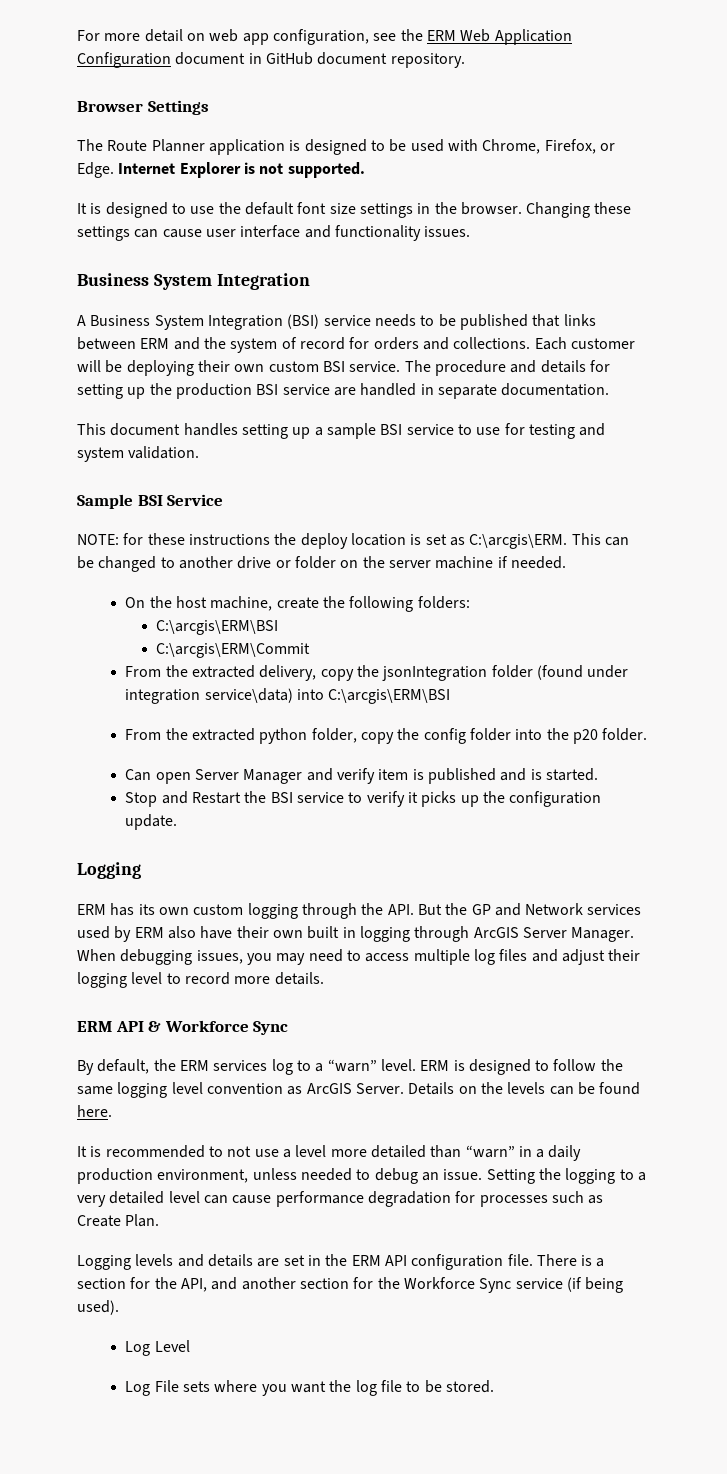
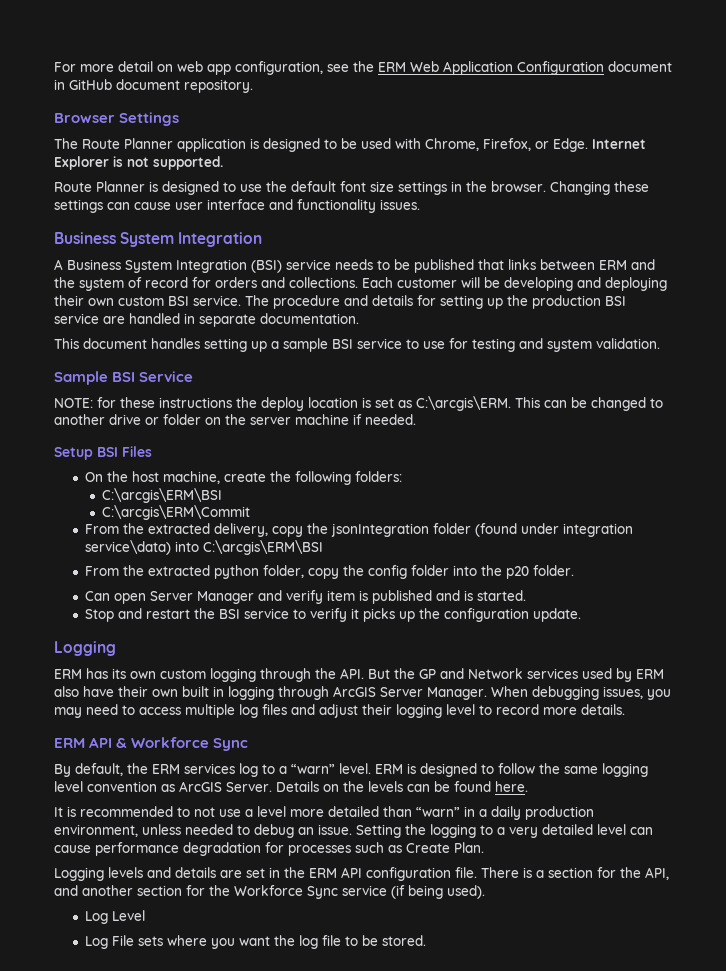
- It is designed to use the default font size settings in the browser.
+ Route Planner is designed to use the default font size settings in the browser.
- Each customer will be deploying their own custom BSI service.
+ Each customer will be developing and deploying their own custom BSI service.
+ Setup BSI Files
- Stop and Restart the BSI service to verify it picks up the configuration update.
+ Stop and restart the BSI service to verify it picks up the configuration update.

